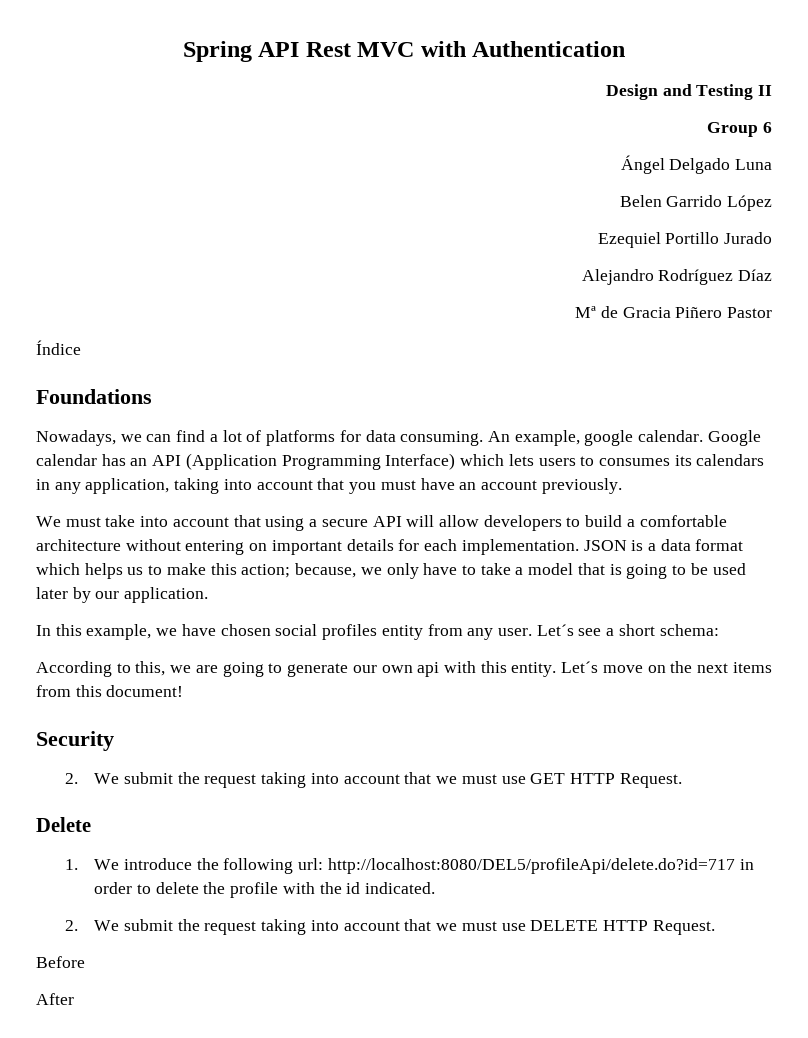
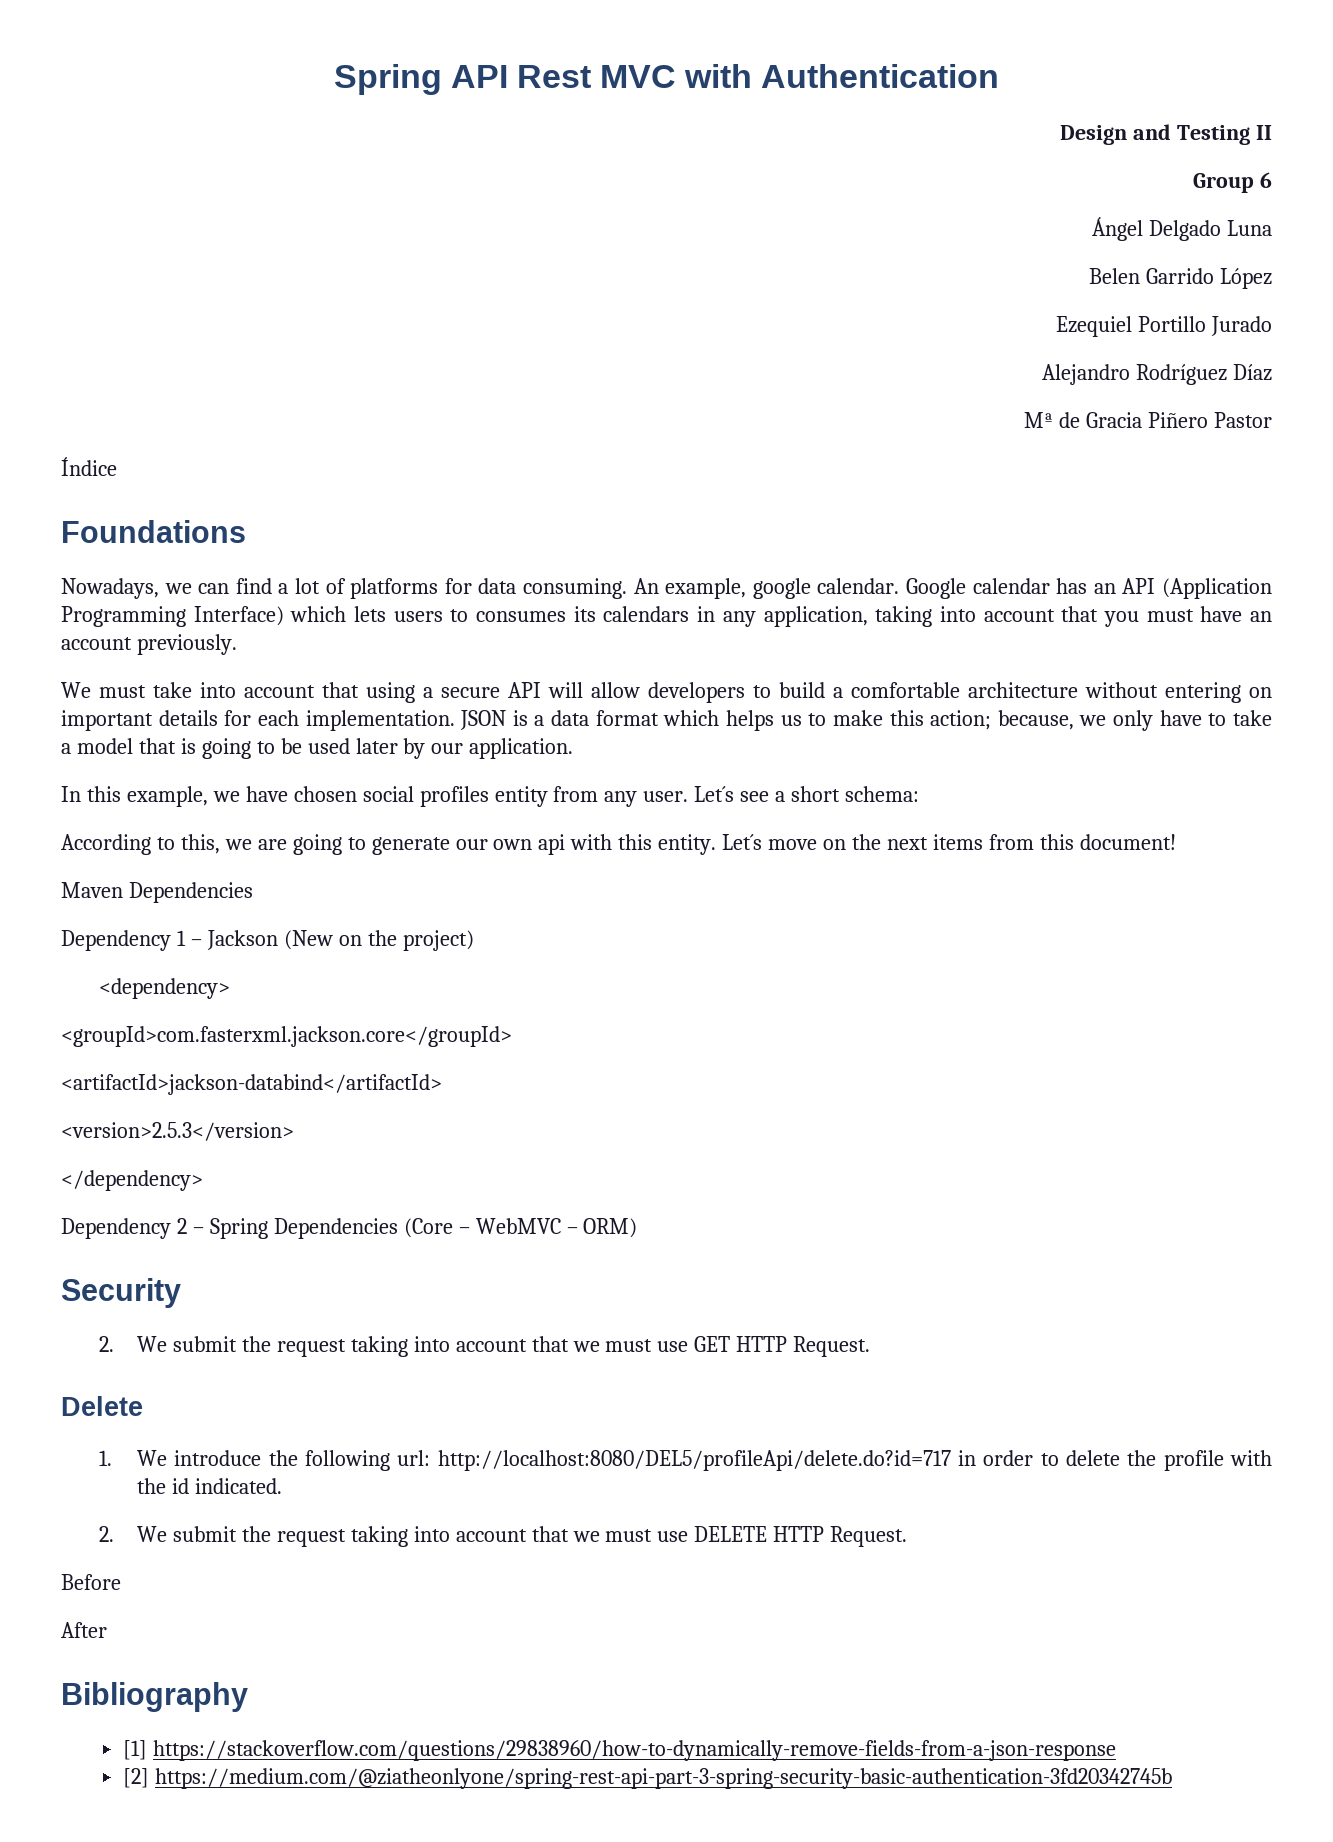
+ Maven Dependencies
+ Dependency 1 – Jackson (New on the project)
+ <dependency>
+ <groupId>com.fasterxml.jackson.core</groupId>
+ <artifactId>jackson-databind</artifactId>
+ <version>2.5.3</version>
+ </dependency>
+ Dependency 2 – Spring Dependencies (Core – WebMVC – ORM)
+ Bibliography
+ [1] https://stackoverflow.com/questions/29838960/how-to-dynamically-remove-fields-from-a-json-response
+ [2] https://medium.com/@ziatheonlyone/spring-rest-api-part-3-spring-security-basic-authentication-3fd20342745b

